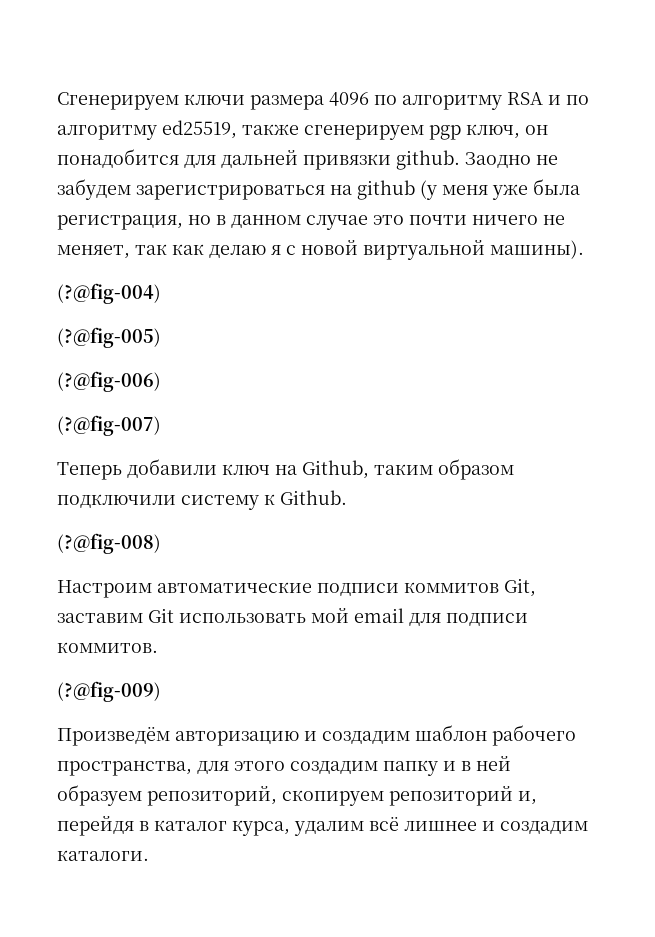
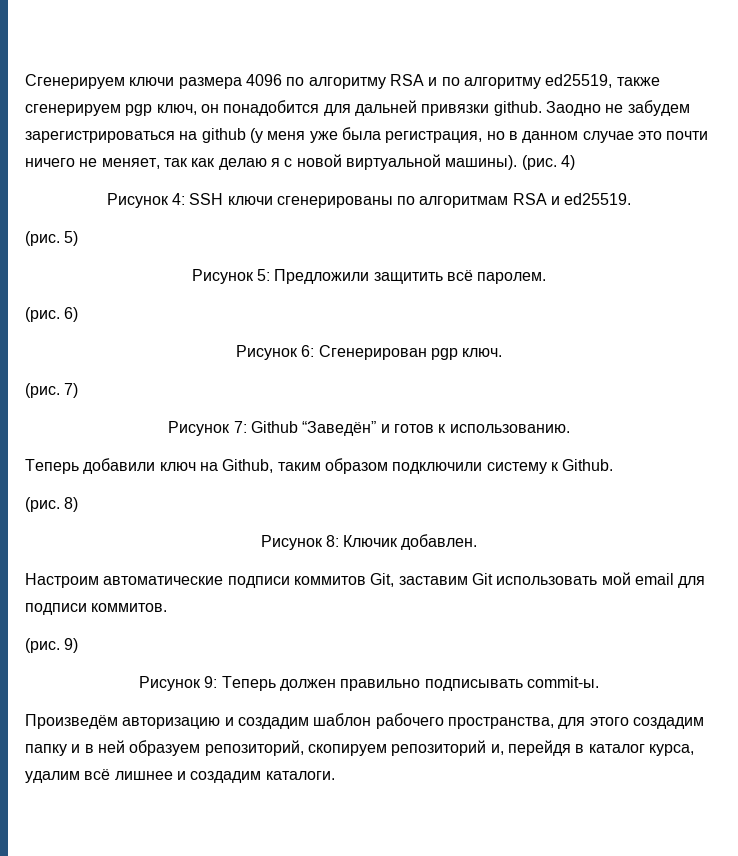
- Заодно не забудем зарегистрироваться на github (у меня уже была регистрация, но в данном случае это почти ничего не меняет, так как делаю я с новой виртуальной машины).
- (?@fig-004)
- (?@fig-005)
- (?@fig-006)
- (?@fig-007)
+ Заодно не забудем зарегистрироваться на github (у меня уже была регистрация, но в данном случае это почти ничего не меняет, так как делаю я с новой виртуальной машины). (рис. 4)
+ Рисунок 4: SSH ключи сгенерированы по алгоритмам RSA и ed25519.
+ (рис. 5)
+ Рисунок 5: Предложили защитить всё паролем.
+ (рис. 6)
+ Рисунок 6: Сгенерирован pgp ключ.
+ (рис. 7)
+ Рисунок 7: Github “Заведён” и готов к использованию.
- (?@fig-008)
+ (рис. 8)
+ Рисунок 8: Ключик добавлен.
- (?@fig-009)
+ (рис. 9)
+ Рисунок 9: Теперь должен правильно подписывать commit-ы.

